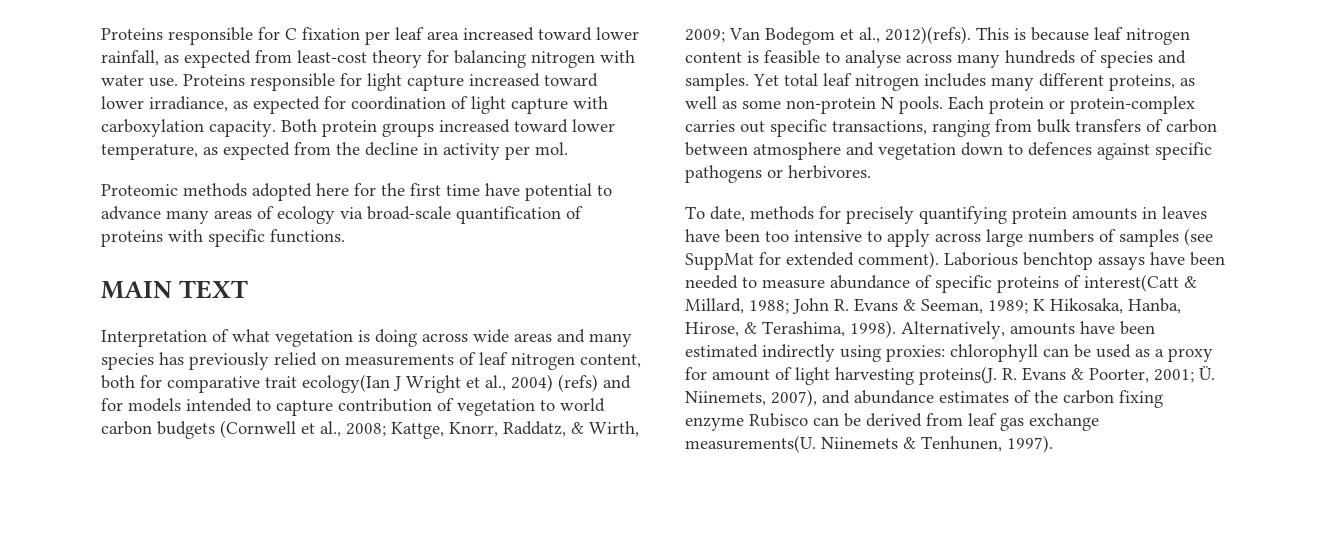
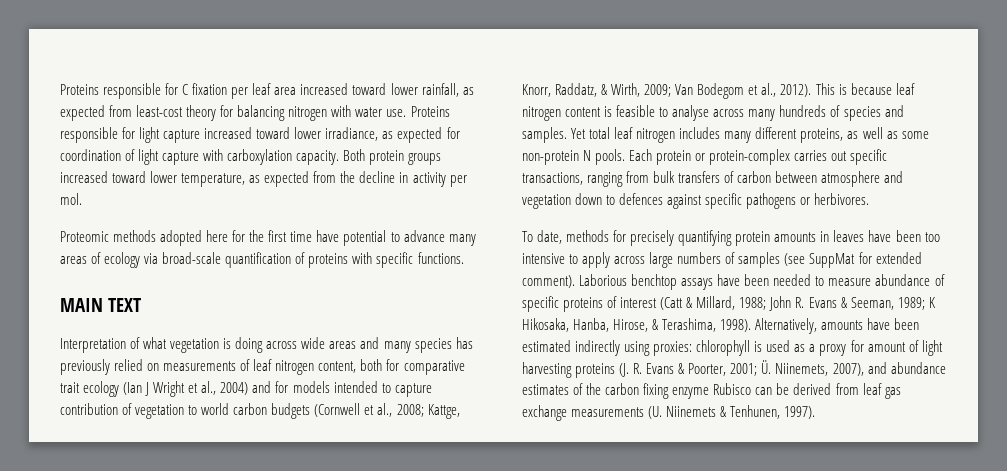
- Interpretation of what vegetation is doing across wide areas and many species has previously relied on measurements of leaf nitrogen content, both for comparative trait ecology(Ian J Wright et al., 2004) (refs) and for models intended to capture contribution of vegetation to world carbon budgets (Cornwell et al., 2008; Kattge, Knorr, Raddatz, & Wirth, 2009; Van Bodegom et al., 2012)(refs).
+ Interpretation of what vegetation is doing across wide areas and many species has previously relied on measurements of leaf nitrogen content, both for comparative trait ecology (Ian J Wright et al., 2004) and for models intended to capture contribution of vegetation to world carbon budgets (Cornwell et al., 2008; Kattge, Knorr, Raddatz, & Wirth, 2009; Van Bodegom et al., 2012).
- Laborious benchtop assays have been needed to measure abundance of specific proteins of interest(Catt & Millard, 1988; John R. Evans & Seeman, 1989; K Hikosaka, Hanba, Hirose, & Terashima, 1998).
+ Laborious benchtop assays have been needed to measure abundance of specific proteins of interest (Catt & Millard, 1988; John R. Evans & Seeman, 1989; K Hikosaka, Hanba, Hirose, & Terashima, 1998).
- Alternatively, amounts have been estimated indirectly using proxies: chlorophyll can be used as a proxy for amount of light harvesting proteins(J. R. Evans & Poorter, 2001; Ü. Niinemets, 2007), and abundance estimates of the carbon fixing enzyme Rubisco can be derived from leaf gas exchange measurements(U. Niinemets & Tenhunen, 1997).
+ Alternatively, amounts have been estimated indirectly using proxies: chlorophyll is used as a proxy for amount of light harvesting proteins (J. R. Evans & Poorter, 2001; Ü. Niinemets, 2007), and abundance estimates of the carbon fixing enzyme Rubisco can be derived from leaf gas exchange measurements (U. Niinemets & Tenhunen, 1997).

